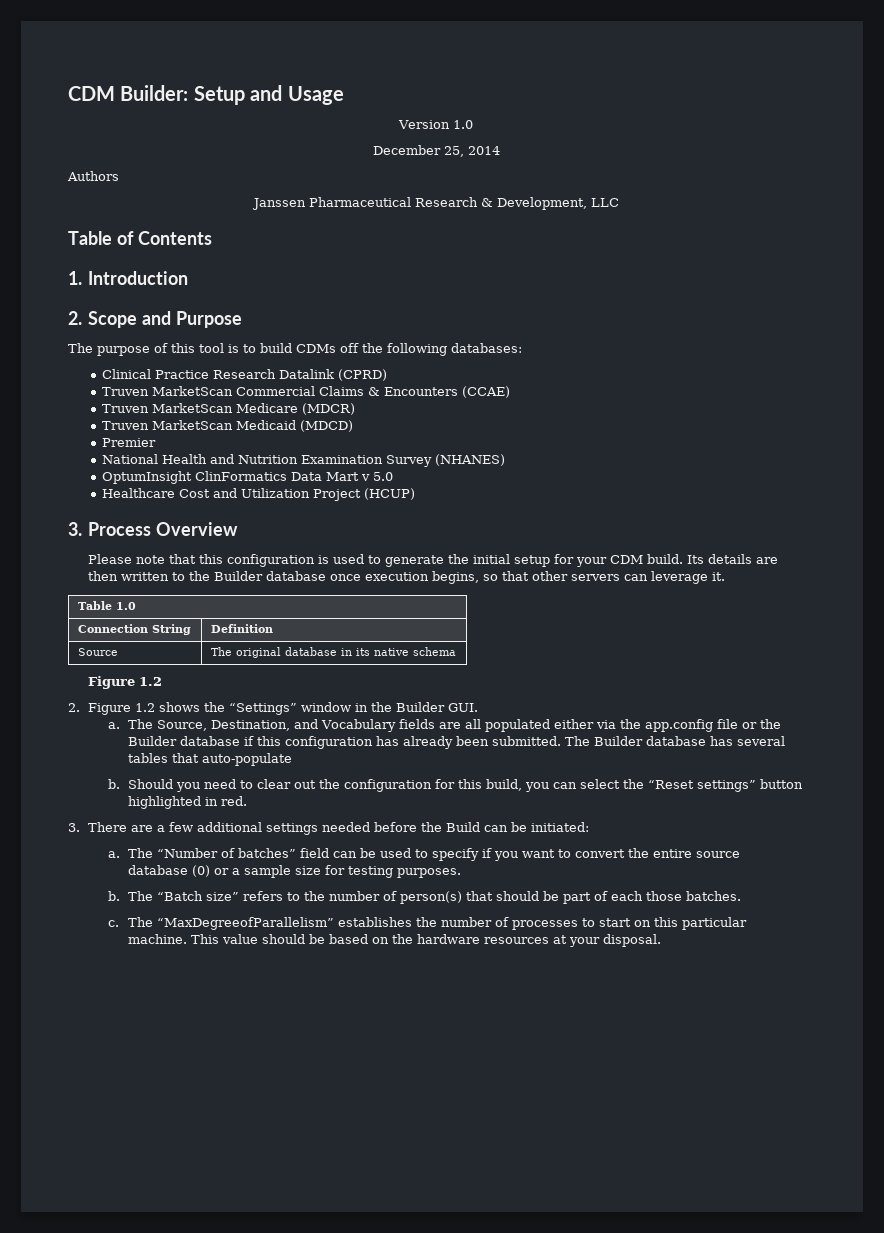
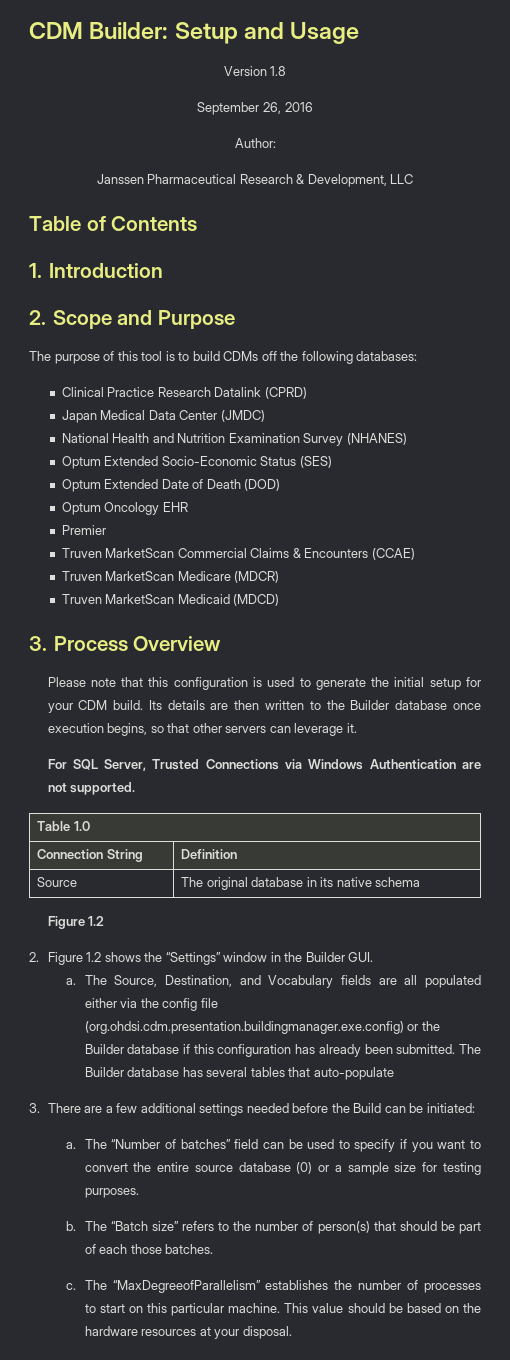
- Version 1.0
- December 25, 2014
- Authors
+ Version 1.8
+ September 26, 2016
+ Author:
+ Japan Medical Data Center (JMDC)
+ National Health and Nutrition Examination Survey (NHANES)
+ Optum Extended Socio-Economic Status (SES)
+ Optum Extended Date of Death (DOD)
+ Optum Oncology EHR
+ Premier
- Premier
- National Health and Nutrition Examination Survey (NHANES)
- OptumInsight ClinFormatics Data Mart v 5.0
- Healthcare Cost and Utilization Project (HCUP)
+ For SQL Server, Trusted Connections via Windows Authentication are not supported.
- The Source, Destination, and Vocabulary fields are all populated either via the app.config file or the Builder database if this configuration has already been submitted.
+ The Source, Destination, and Vocabulary fields are all populated either via the config file (org.ohdsi.cdm.presentation.buildingmanager.exe.config) or the Builder database if this configuration has already been submitted.
- b. Should you need to clear out the configuration for this build, you can select the “Reset settings” button highlighted in red.

